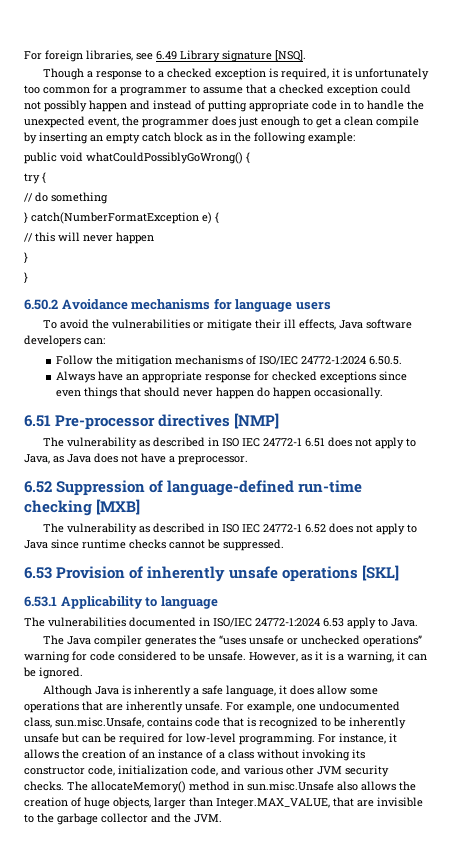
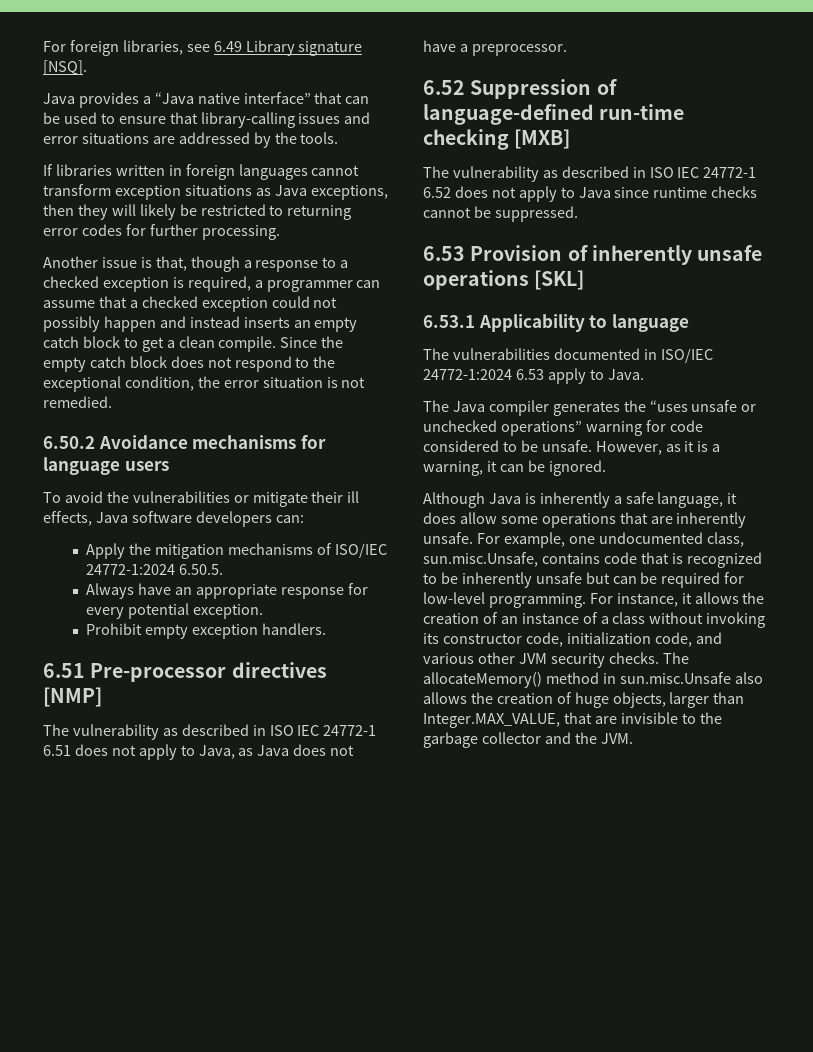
- Though a response to a checked exception is required, it is unfortunately too common for a programmer to assume that a checked exception could not possibly happen and instead of putting appropriate code in to handle the unexpected event, the programmer does just enough to get a clean compile by inserting an empty catch block as in the following example:
- public void whatCouldPossiblyGoWrong() {
- try {
- // do something
- } catch(NumberFormatException e) {
- // this will never happen
- }
- }
+ Java provides a “Java native interface” that can be used to ensure that library-calling issues and error situations are addressed by the tools.
+ If libraries written in foreign languages cannot transform exception situations as Java exceptions, then they will likely be restricted to returning error codes for further processing.
+ Another issue is that, though a response to a checked exception is required, a programmer can assume that a checked exception could not possibly happen and instead inserts an empty catch block to get a clean compile. Since the empty catch block does not respond to the exceptional condition, the error situation is not remedied.
- Follow the mitigation mechanisms of ISO/IEC 24772-1:2024 6.50.5.
+ Apply the mitigation mechanisms of ISO/IEC 24772-1:2024 6.50.5.
- Always have an appropriate response for checked exceptions since even things that should never happen do happen occasionally.
+ Always have an appropriate response for every potential exception.
+ Prohibit empty exception handlers.

